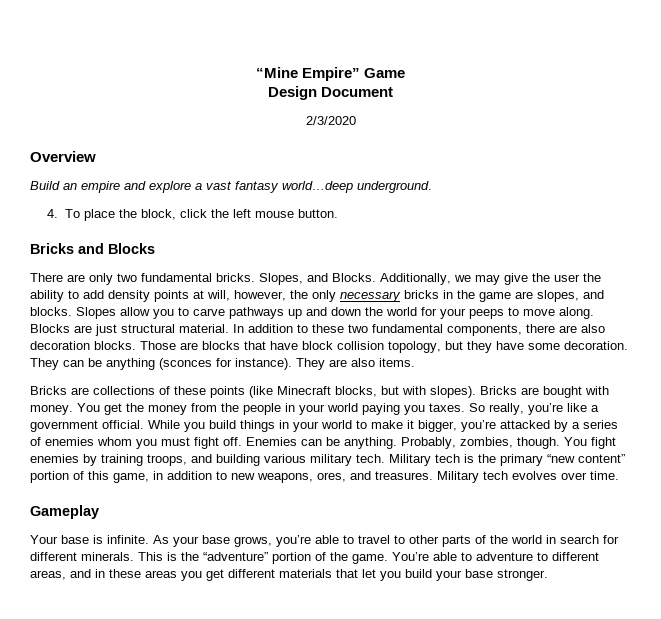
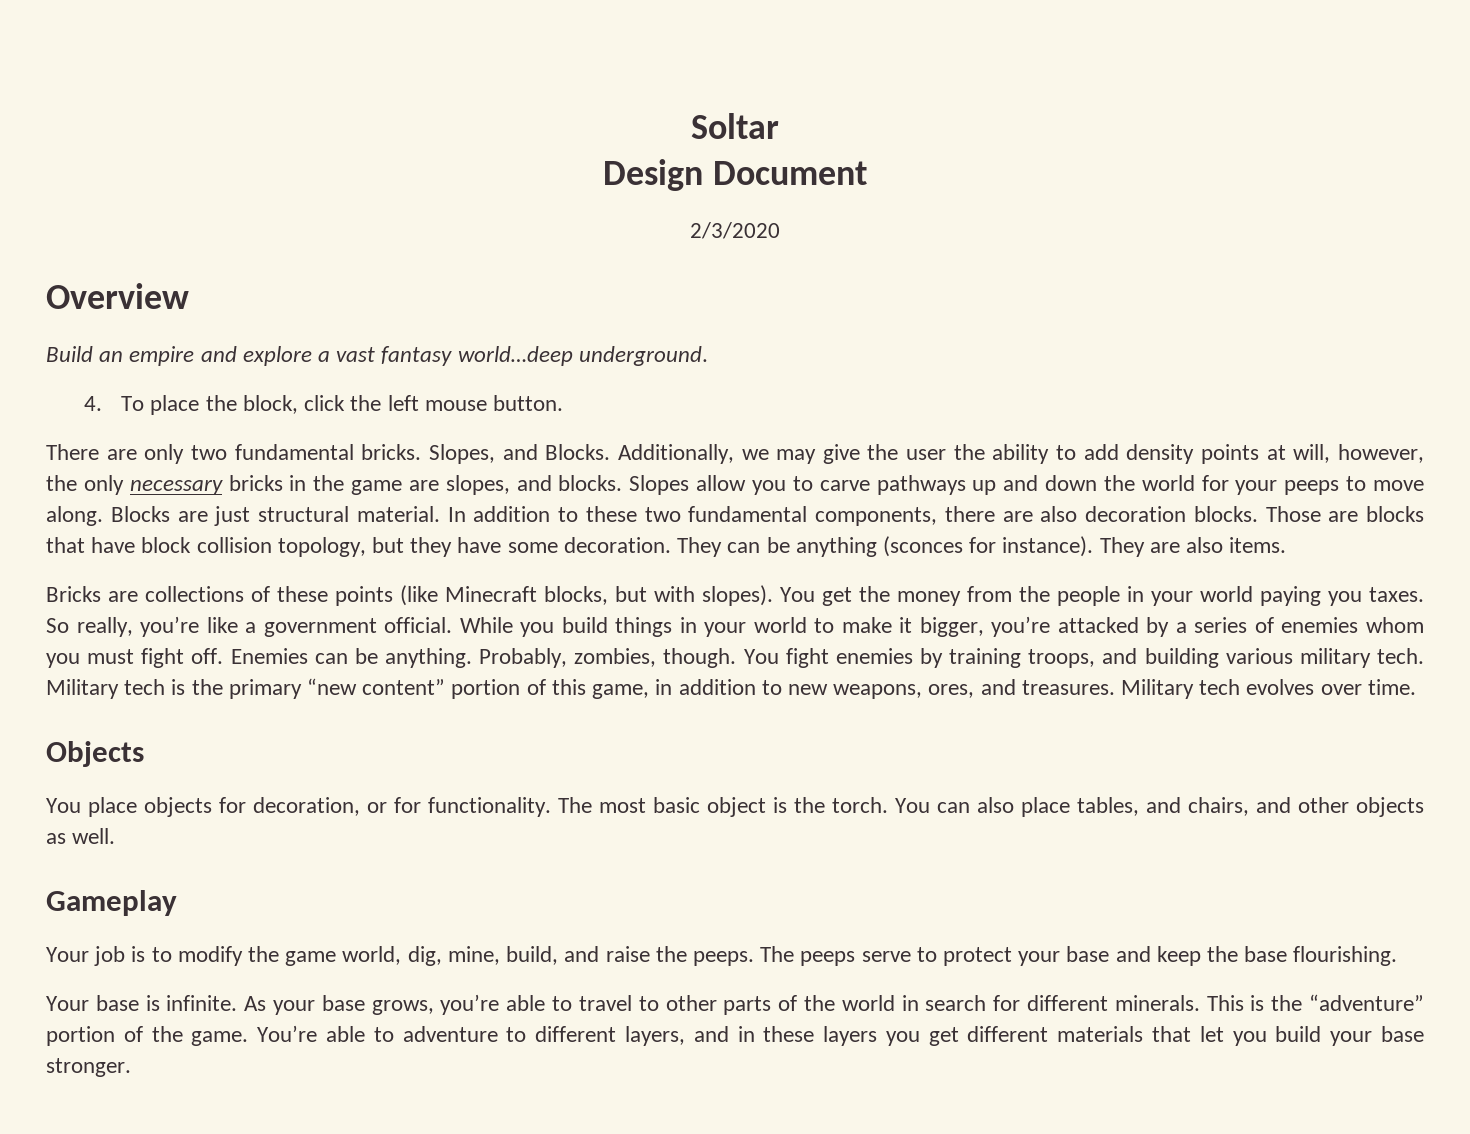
- “Mine Empire” Game
+ Soltar
- Bricks and Blocks
- Bricks are bought with money.
+ Objects
+ You place objects for decoration, or for functionality. The most basic object is the torch. You can also place tables, and chairs, and other objects as well.
  Gameplay
+ Your job is to modify the game world, dig, mine, build, and raise the peeps. The peeps serve to protect your base and keep the base flourishing.
- You’re able to adventure to different areas, and in these areas you get different materials that let you build your base stronger.
+ You’re able to adventure to different layers, and in these layers you get different materials that let you build your base stronger.

